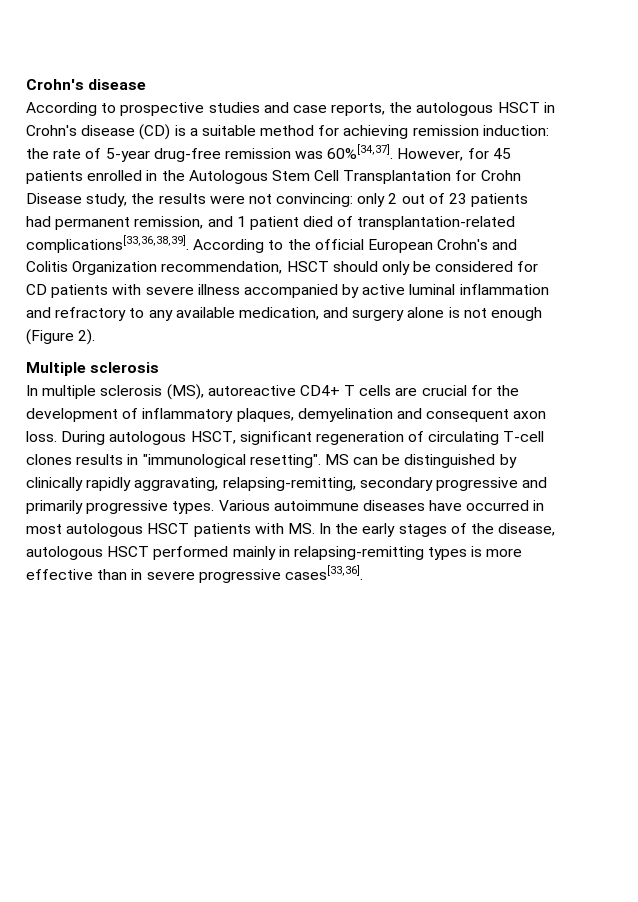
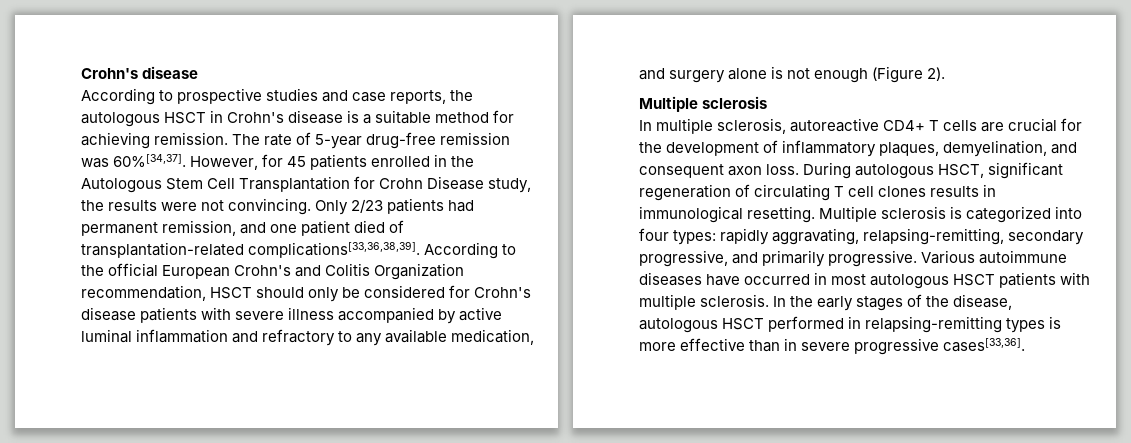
- According to prospective studies and case reports, the autologous HSCT in Crohn's disease (CD) is a suitable method for achieving remission induction: the rate of 5-year drug-free remission was 60%[34,37].
+ According to prospective studies and case reports, the autologous HSCT in Crohn's disease is a suitable method for achieving remission. The rate of 5-year drug-free remission was 60%[34,37].
- However, for 45 patients enrolled in the Autologous Stem Cell Transplantation for Crohn Disease study, the results were not convincing: only 2 out of 23 patients had permanent remission, and 1 patient died of transplantation-related complications[33,36,38,39].
+ However, for 45 patients enrolled in the Autologous Stem Cell Transplantation for Crohn Disease study, the results were not convincing. Only 2/23 patients had permanent remission, and one patient died of transplantation-related complications[33,36,38,39].
- According to the official European Crohn's and Colitis Organization recommendation, HSCT should only be considered for CD patients with severe illness accompanied by active luminal inflammation and refractory to any available medication, and surgery alone is not enough (Figure 2).
+ According to the official European Crohn's and Colitis Organization recommendation, HSCT should only be considered for Crohn's disease patients with severe illness accompanied by active luminal inflammation and refractory to any available medication, and surgery alone is not enough (Figure 2).
- In multiple sclerosis (MS), autoreactive CD4+ T cells are crucial for the development of inflammatory plaques, demyelination and consequent axon loss.
+ In multiple sclerosis, autoreactive CD4+ T cells are crucial for the development of inflammatory plaques, demyelination, and consequent axon loss.
- During autologous HSCT, significant regeneration of circulating T-cell clones results in "immunological resetting". MS can be distinguished by clinically rapidly aggravating, relapsing-remitting, secondary progressive and primarily progressive types.
+ During autologous HSCT, significant regeneration of circulating T cell clones results in immunological resetting. Multiple sclerosis is categorized into four types: rapidly aggravating, relapsing-remitting, secondary progressive, and primarily progressive.
- Various autoimmune diseases have occurred in most autologous HSCT patients with MS. In the early stages of the disease, autologous HSCT performed mainly in relapsing-remitting types is more effective than in severe progressive cases[33,36].
+ Various autoimmune diseases have occurred in most autologous HSCT patients with multiple sclerosis. In the early stages of the disease, autologous HSCT performed in relapsing-remitting types is more effective than in severe progressive cases[33,36].

